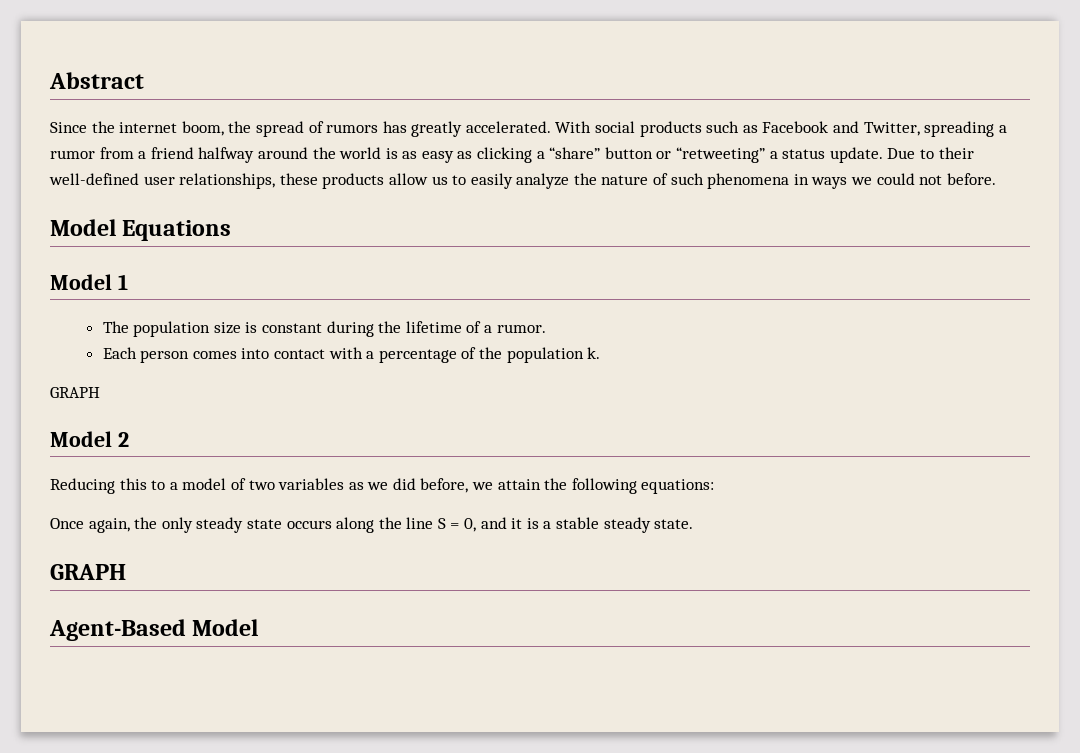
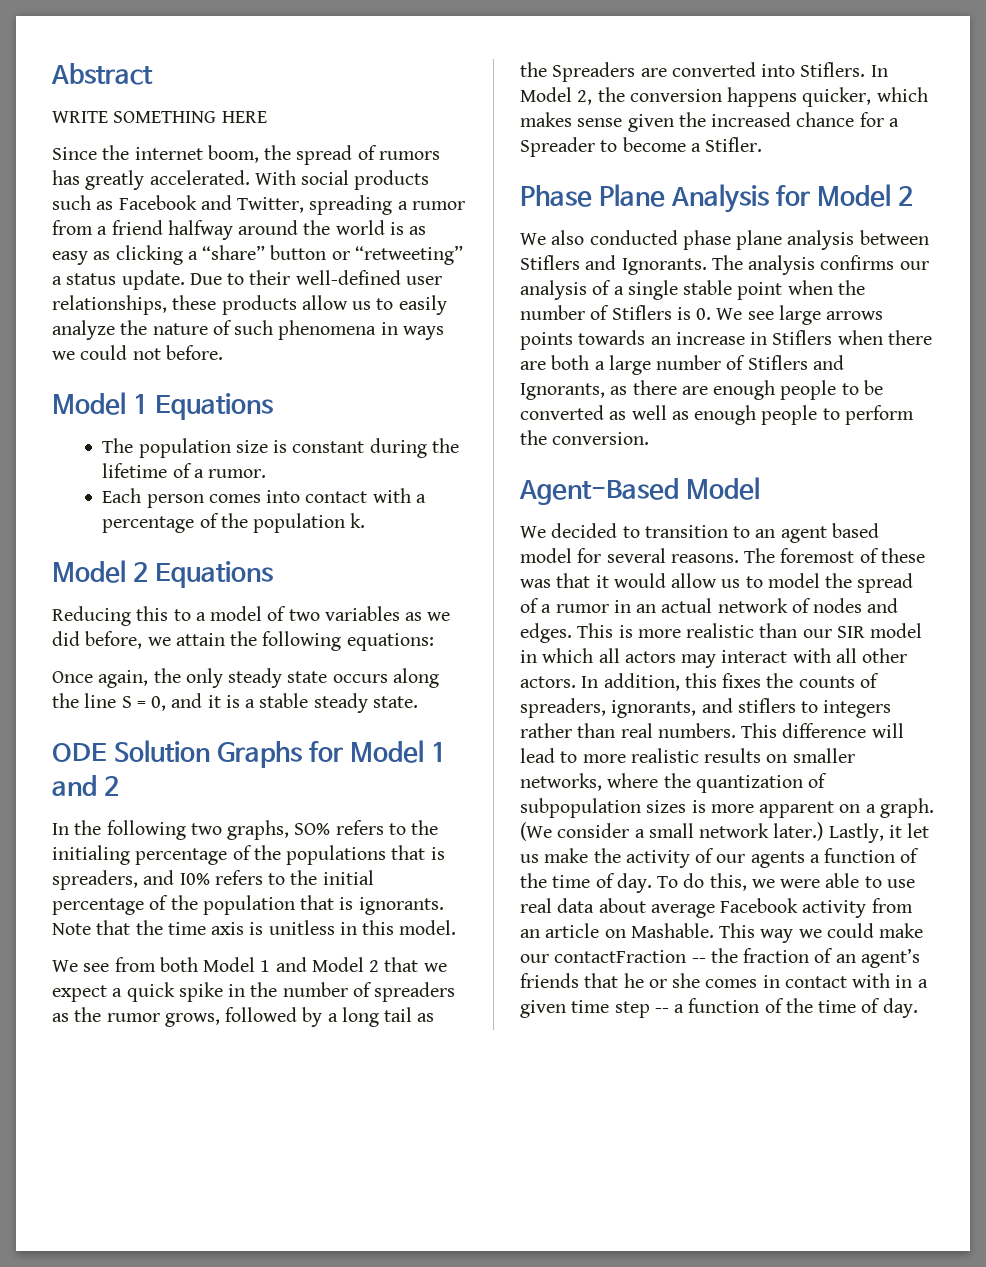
+ WRITE SOMETHING HERE
- Model Equations
- Model 1
+ Model 1 Equations
  Each person comes into contact with a percentage of the population k.
- GRAPH
- Model 2
+ Model 2 Equations
  Once again, the only steady state occurs along the line S = 0, and it is a stable steady state.
- GRAPH
+ ODE Solution Graphs for Model 1 and 2
+ In the following two graphs, SO% refers to the initialing percentage of the populations that is spreaders, and I0% refers to the initial percentage of the population that is ignorants. Note that the time axis is unitless in this model.
+ We see from both Model 1 and Model 2 that we expect a quick spike in the number of spreaders as the rumor grows, followed by a long tail as the Spreaders are converted into Stiflers. In Model 2, the conversion happens quicker, which makes sense given the increased chance for a Spreader to become a Stifler.
+ Phase Plane Analysis for Model 2
+ We also conducted phase plane analysis between Stiflers and Ignorants. The analysis confirms our analysis of a single stable point when the number of Stiflers is 0. We see large arrows points towards an increase in Stiflers when there are both a large number of Stiflers and Ignorants, as there are enough people to be converted as well as enough people to perform the conversion.
  Agent-Based Model
+ We decided to transition to an agent based model for several reasons. The foremost of these was that it would allow us to model the spread of a rumor in an actual network of nodes and edges. This is more realistic than our SIR model in which all actors may interact with all other actors. In addition, this fixes the counts of spreaders, ignorants, and stiflers to integers rather than real numbers. This difference will lead to more realistic results on smaller networks, where the quantization of subpopulation sizes is more apparent on a graph. (We consider a small network later.) Lastly, it let us make the activity of our agents a function of the time of day. To do this, we were able to use real data about average Facebook activity from an article on Mashable. This way we could make our contactFraction -- the fraction of an agent’s friends that he or she comes in contact with in a given time step -- a function of the time of day.

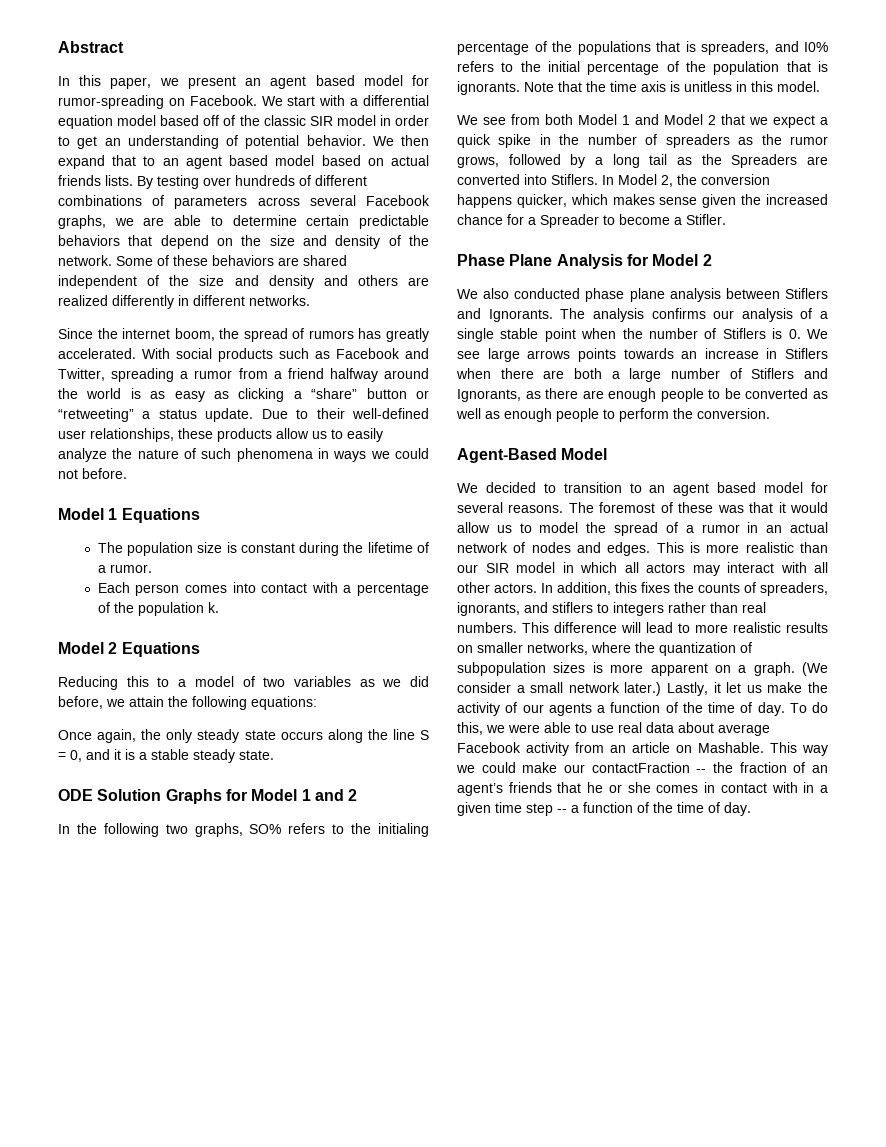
- WRITE SOMETHING HERE
+ In this paper, we present an agent based model for rumor-spreading on Facebook. We start with a differential equation model based off of the classic SIR model in order to get an understanding of potential behavior. We then expand that to an agent based model based on actual friends lists. By testing over hundreds of different combinations of parameters across several Facebook graphs, we are able to determine certain predictable behaviors that depend on the size and density of the network. Some of these behaviors are shared independent of the size and density and others are realized differently in different networks.

